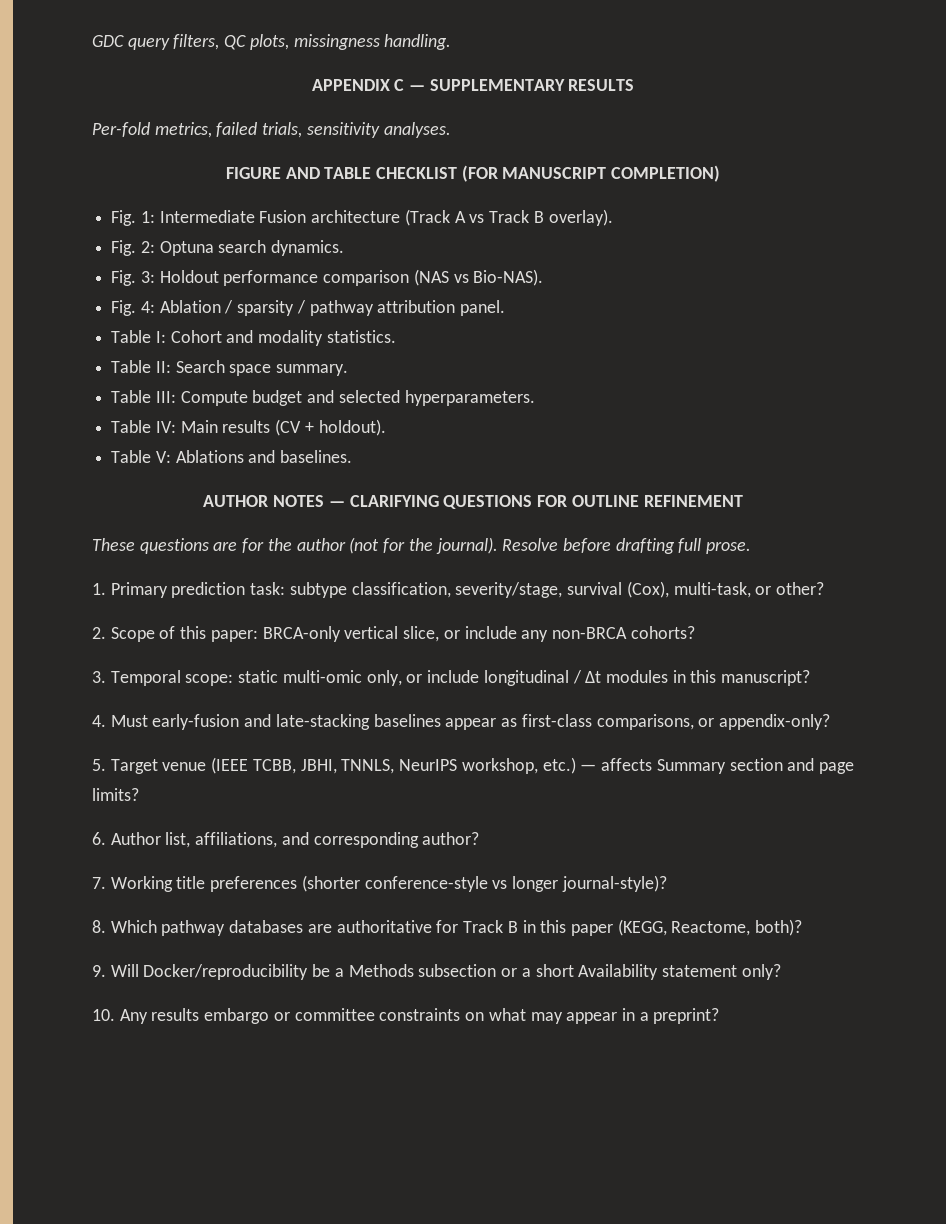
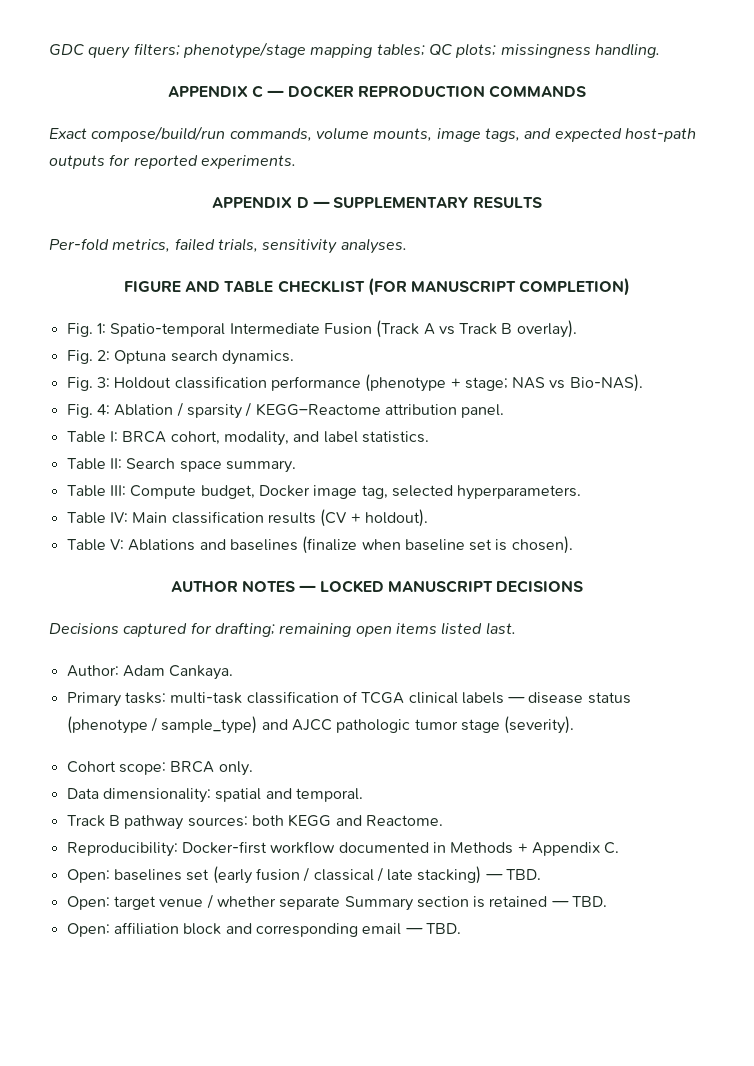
- GDC query filters, QC plots, missingness handling.
+ GDC query filters; phenotype/stage mapping tables; QC plots; missingness handling.
- APPENDIX C — SUPPLEMENTARY RESULTS
+ APPENDIX C — DOCKER REPRODUCTION COMMANDS
+ Exact compose/build/run commands, volume mounts, image tags, and expected host-path outputs for reported experiments.
+ APPENDIX D — SUPPLEMENTARY RESULTS
- Fig. 1: Intermediate Fusion architecture (Track A vs Track B overlay).
+ Fig. 1: Spatio-temporal Intermediate Fusion (Track A vs Track B overlay).
- Fig. 3: Holdout performance comparison (NAS vs Bio-NAS).
+ Fig. 3: Holdout classification performance (phenotype + stage; NAS vs Bio-NAS).
- Fig. 4: Ablation / sparsity / pathway attribution panel.
+ Fig. 4: Ablation / sparsity / KEGG–Reactome attribution panel.
- Table I: Cohort and modality statistics.
+ Table I: BRCA cohort, modality, and label statistics.
- Table III: Compute budget and selected hyperparameters.
+ Table III: Compute budget, Docker image tag, selected hyperparameters.
- Table IV: Main results (CV + holdout).
+ Table IV: Main classification results (CV + holdout).
- Table V: Ablations and baselines.
- AUTHOR NOTES — CLARIFYING QUESTIONS FOR OUTLINE REFINEMENT
- These questions are for the author (not for the journal). Resolve before drafting full prose.
- 1. Primary prediction task: subtype classification, severity/stage, survival (Cox), multi-task, or other?
- 2. Scope of this paper: BRCA-only vertical slice, or include any non-BRCA cohorts?
- 3. Temporal scope: static multi-omic only, or include longitudinal / Δt modules in this manuscript?
- 4. Must early-fusion and late-stacking baselines appear as first-class comparisons, or appendix-only?
- 5. Target venue (IEEE TCBB, JBHI, TNNLS, NeurIPS workshop, etc.) — affects Summary section and page limits?
- 6. Author list, affiliations, and corresponding author?
- 7. Working title preferences (shorter conference-style vs longer journal-style)?
- 8. Which pathway databases are authoritative for Track B in this paper (KEGG, Reactome, both)?
- 9. Will Docker/reproducibility be a Methods subsection or a short Availability statement only?
- 10. Any results embargo or committee constraints on what may appear in a preprint?
+ Table V: Ablations and baselines (finalize when baseline set is chosen).
+ AUTHOR NOTES — LOCKED MANUSCRIPT DECISIONS
+ Decisions captured for drafting; remaining open items listed last.
+ Author: Adam Cankaya.
+ Primary tasks: multi-task classification of TCGA clinical labels — disease status (phenotype / sample_type) and AJCC pathologic tumor stage (severity).
+ Cohort scope: BRCA only.
+ Data dimensionality: spatial and temporal.
+ Track B pathway sources: both KEGG and Reactome.
+ Reproducibility: Docker-first workflow documented in Methods + Appendix C.
+ Open: baselines set (early fusion / classical / late stacking) — TBD.
+ Open: target venue / whether separate Summary section is retained — TBD.
+ Open: affiliation block and corresponding email — TBD.

